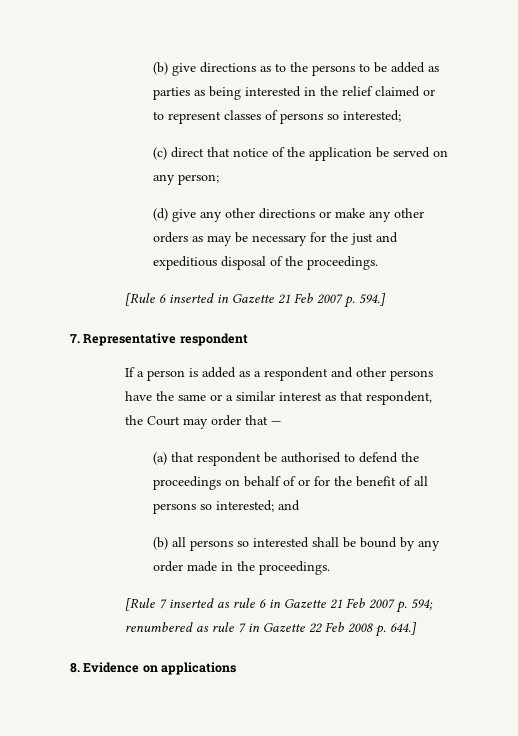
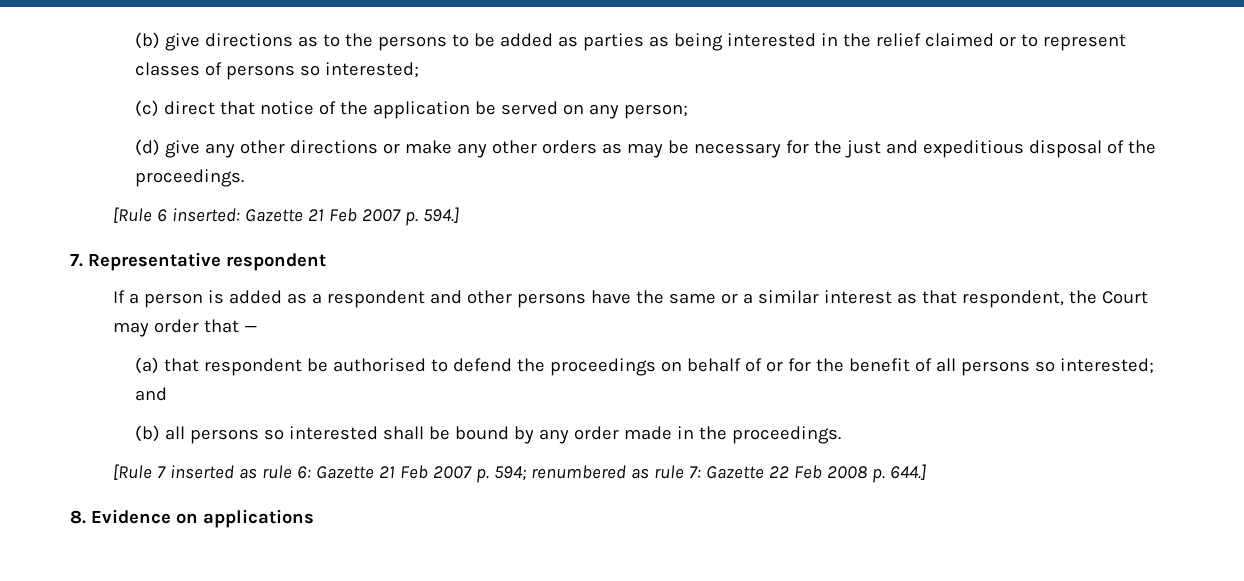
- [Rule 6 inserted in Gazette 21 Feb 2007 p. 594.]
+ [Rule 6 inserted: Gazette 21 Feb 2007 p. 594.]
- [Rule 7 inserted as rule 6 in Gazette 21 Feb 2007 p. 594; renumbered as rule 7 in Gazette 22 Feb 2008 p. 644.]
+ [Rule 7 inserted as rule 6: Gazette 21 Feb 2007 p. 594; renumbered as rule 7: Gazette 22 Feb 2008 p. 644.]

